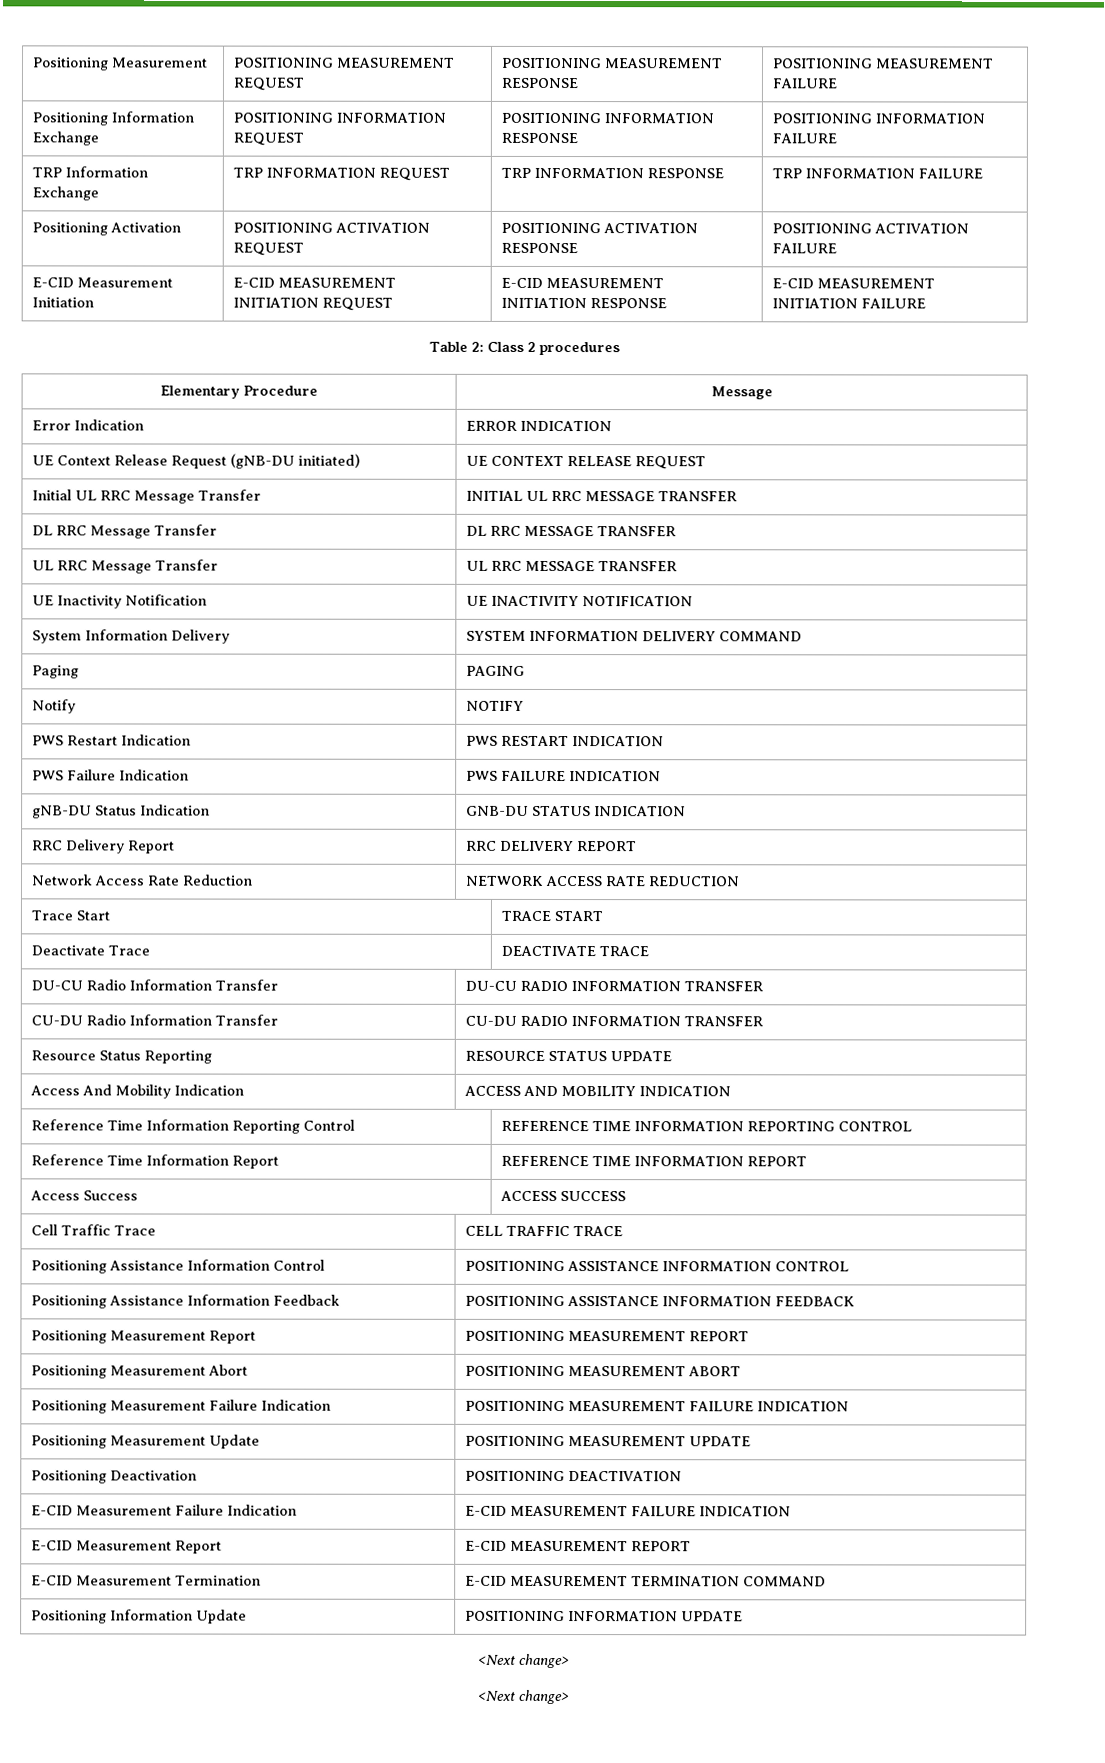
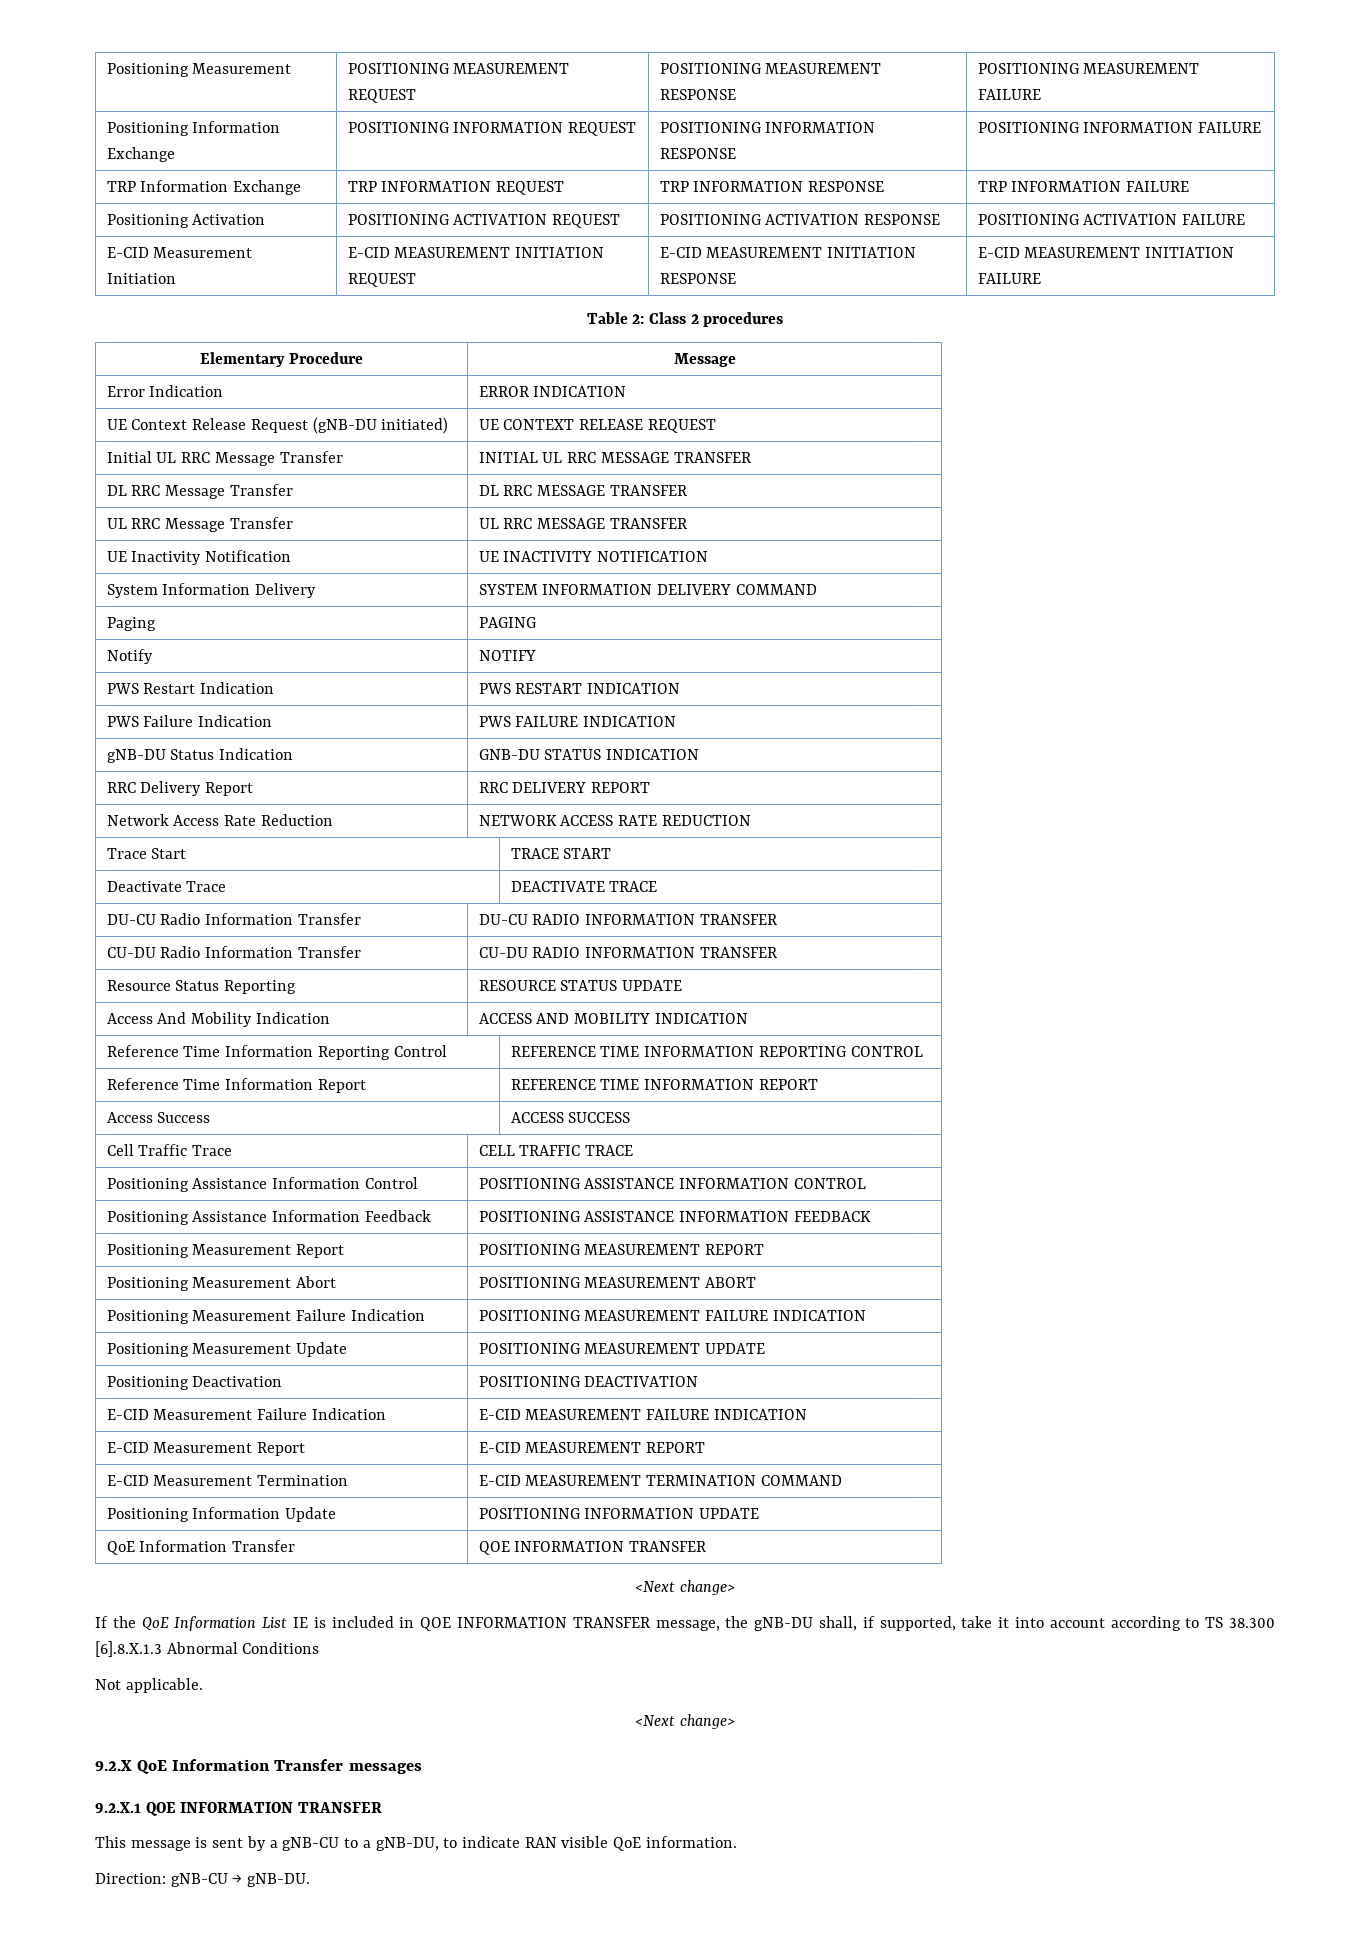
  Positioning Information Update | POSITIONING INFORMATION UPDATE
+ QoE Information Transfer | QOE INFORMATION TRANSFER
  <Next change>
+ If the QoE Information List IE is included in QOE INFORMATION TRANSFER message, the gNB-DU shall, if supported, take it into account according to TS 38.300 [6].8.X.1.3 Abnormal Conditions
+ Not applicable.
  <Next change>
+ 9.2.X QoE Information Transfer messages
+ 9.2.X.1 QOE INFORMATION TRANSFER
+ This message is sent by a gNB-CU to a gNB-DU, to indicate RAN visible QoE information.
+ Direction: gNB-CU → gNB-DU.

